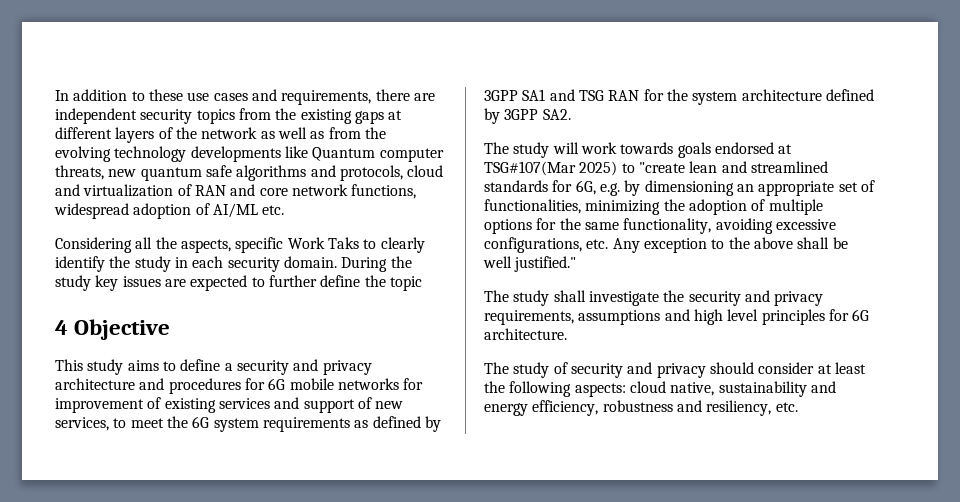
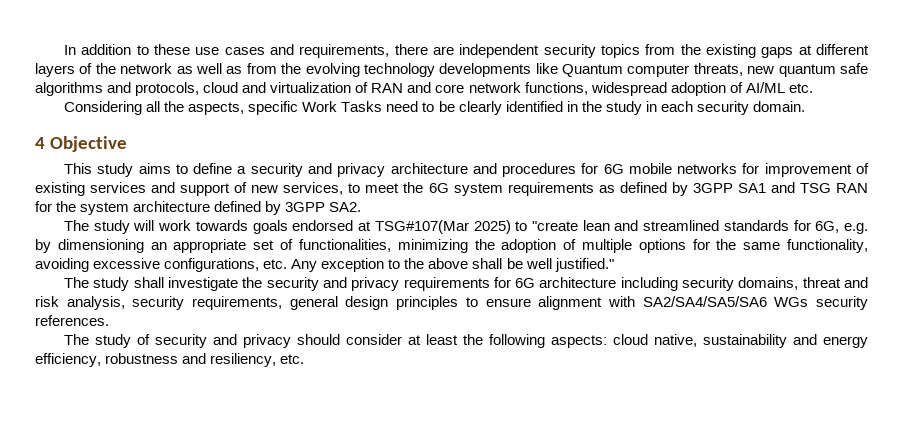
- Considering all the aspects, specific Work Taks to clearly identify the study in each security domain. During the study key issues are expected to further define the topic
+ Considering all the aspects, specific Work Tasks need to be clearly identified in the study in each security domain.
- The study shall investigate the security and privacy requirements, assumptions and high level principles for 6G architecture.
+ The study shall investigate the security and privacy requirements for 6G architecture including security domains, threat and risk analysis, security requirements, general design principles to ensure alignment with SA2/SA4/SA5/SA6 WGs security references.

